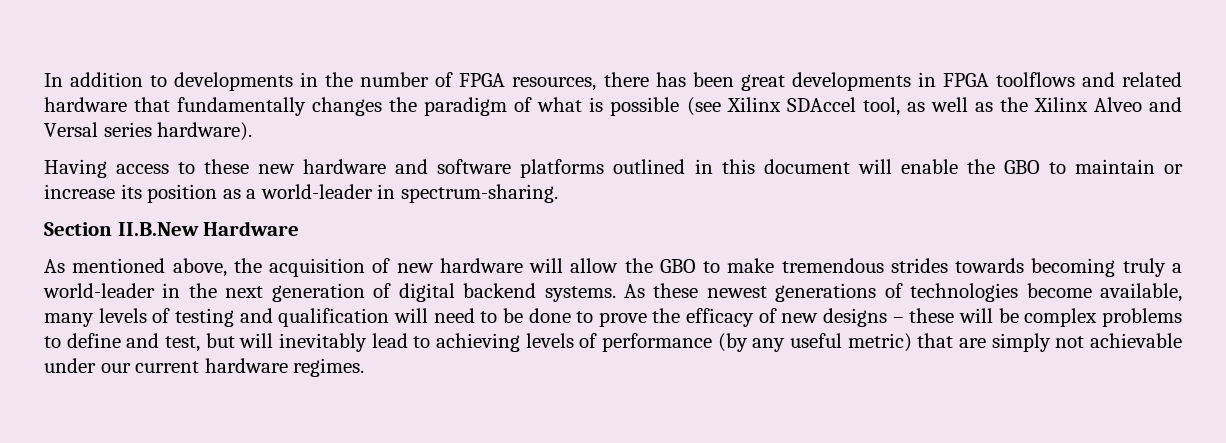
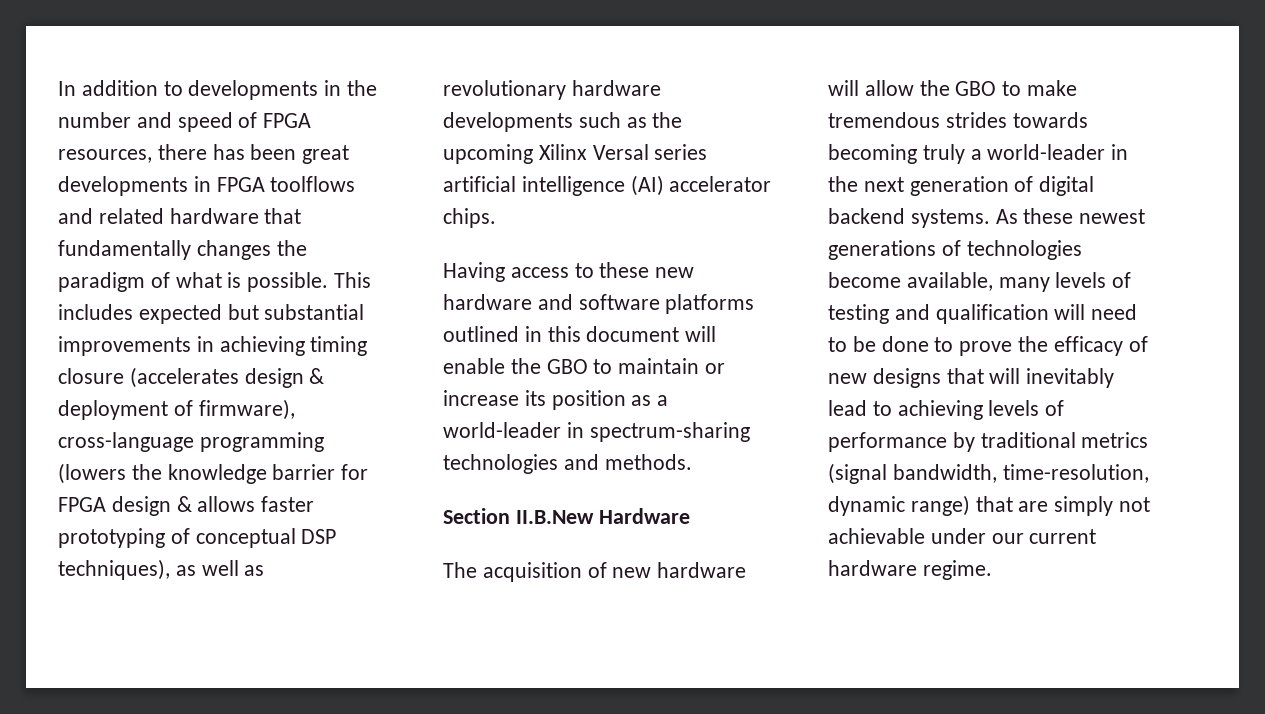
- In addition to developments in the number of FPGA resources, there has been great developments in FPGA toolflows and related hardware that fundamentally changes the paradigm of what is possible (see Xilinx SDAccel tool, as well as the Xilinx Alveo and Versal series hardware).
+ In addition to developments in the number and speed of FPGA resources, there has been great developments in FPGA toolflows and related hardware that fundamentally changes the paradigm of what is possible. This includes expected but substantial improvements in achieving timing closure (accelerates design & deployment of firmware), cross-language programming (lowers the knowledge barrier for FPGA design & allows faster prototyping of conceptual DSP techniques), as well as revolutionary hardware developments such as the upcoming Xilinx Versal series artificial intelligence (AI) accelerator chips.
- Having access to these new hardware and software platforms outlined in this document will enable the GBO to maintain or increase its position as a world-leader in spectrum-sharing.
+ Having access to these new hardware and software platforms outlined in this document will enable the GBO to maintain or increase its position as a world-leader in spectrum-sharing technologies and methods.
- As mentioned above, the acquisition of new hardware will allow the GBO to make tremendous strides towards becoming truly a world-leader in the next generation of digital backend systems.
+ The acquisition of new hardware will allow the GBO to make tremendous strides towards becoming truly a world-leader in the next generation of digital backend systems.
- As these newest generations of technologies become available, many levels of testing and qualification will need to be done to prove the efficacy of new designs – these will be complex problems to define and test, but will inevitably lead to achieving levels of performance (by any useful metric) that are simply not achievable under our current hardware regimes.
+ As these newest generations of technologies become available, many levels of testing and qualification will need to be done to prove the efficacy of new designs that will inevitably lead to achieving levels of performance by traditional metrics (signal bandwidth, time-resolution, dynamic range) that are simply not achievable under our current hardware regime.

